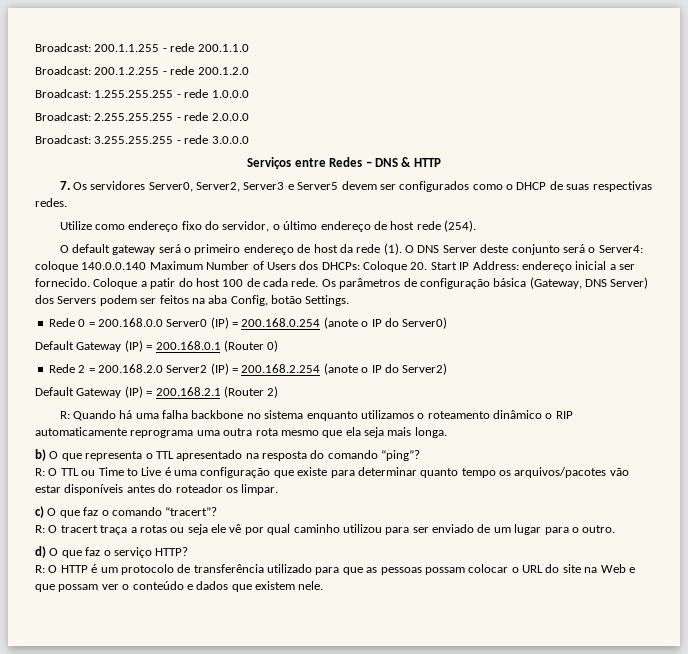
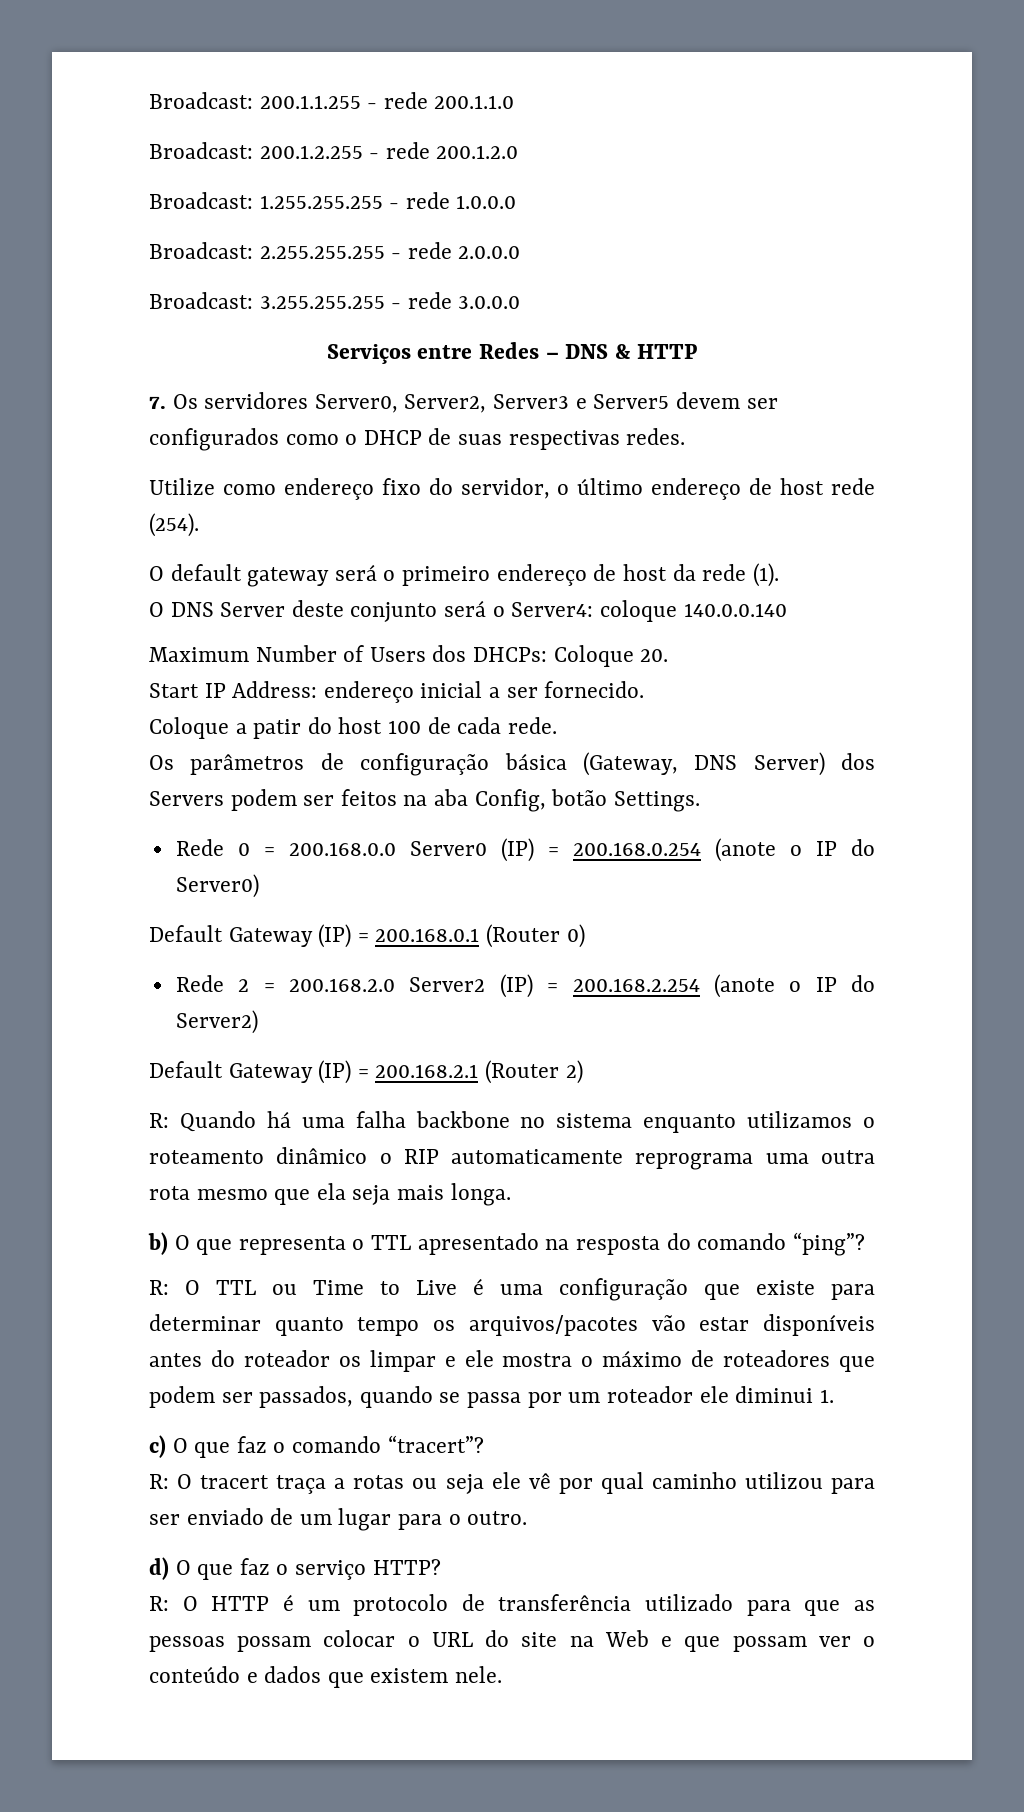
- O default gateway será o primeiro endereço de host da rede (1). O DNS Server deste conjunto será o Server4:
+ O default gateway será o primeiro endereço de host da rede (1).
+ O DNS Server deste conjunto será o Server4:
- coloque 140.0.0.140 Maximum Number of Users dos DHCPs:
+ coloque 140.0.0.140
+ Maximum Number of Users dos DHCPs:
- Coloque 20. Start IP Address:
+ Coloque 20.
+ Start IP Address:
- endereço inicial a ser fornecido. Coloque a patir do host 100 de cada rede. Os parâmetros de configuração básica (Gateway, DNS Server) dos Servers podem ser feitos na aba Config, botão Settings.
+ endereço inicial a ser fornecido.
+ Coloque a patir do host 100 de cada rede.
+ Os parâmetros de configuração básica (Gateway, DNS Server) dos Servers podem ser feitos na aba Config, botão Settings.
- R: O TTL ou Time to Live é uma configuração que existe para determinar quanto tempo os arquivos/pacotes vão estar disponíveis antes do roteador os limpar.
+ R: O TTL ou Time to Live é uma configuração que existe para determinar quanto tempo os arquivos/pacotes vão estar disponíveis antes do roteador os limpar e ele mostra o máximo de roteadores que podem ser passados, quando se passa por um roteador ele diminui 1.

